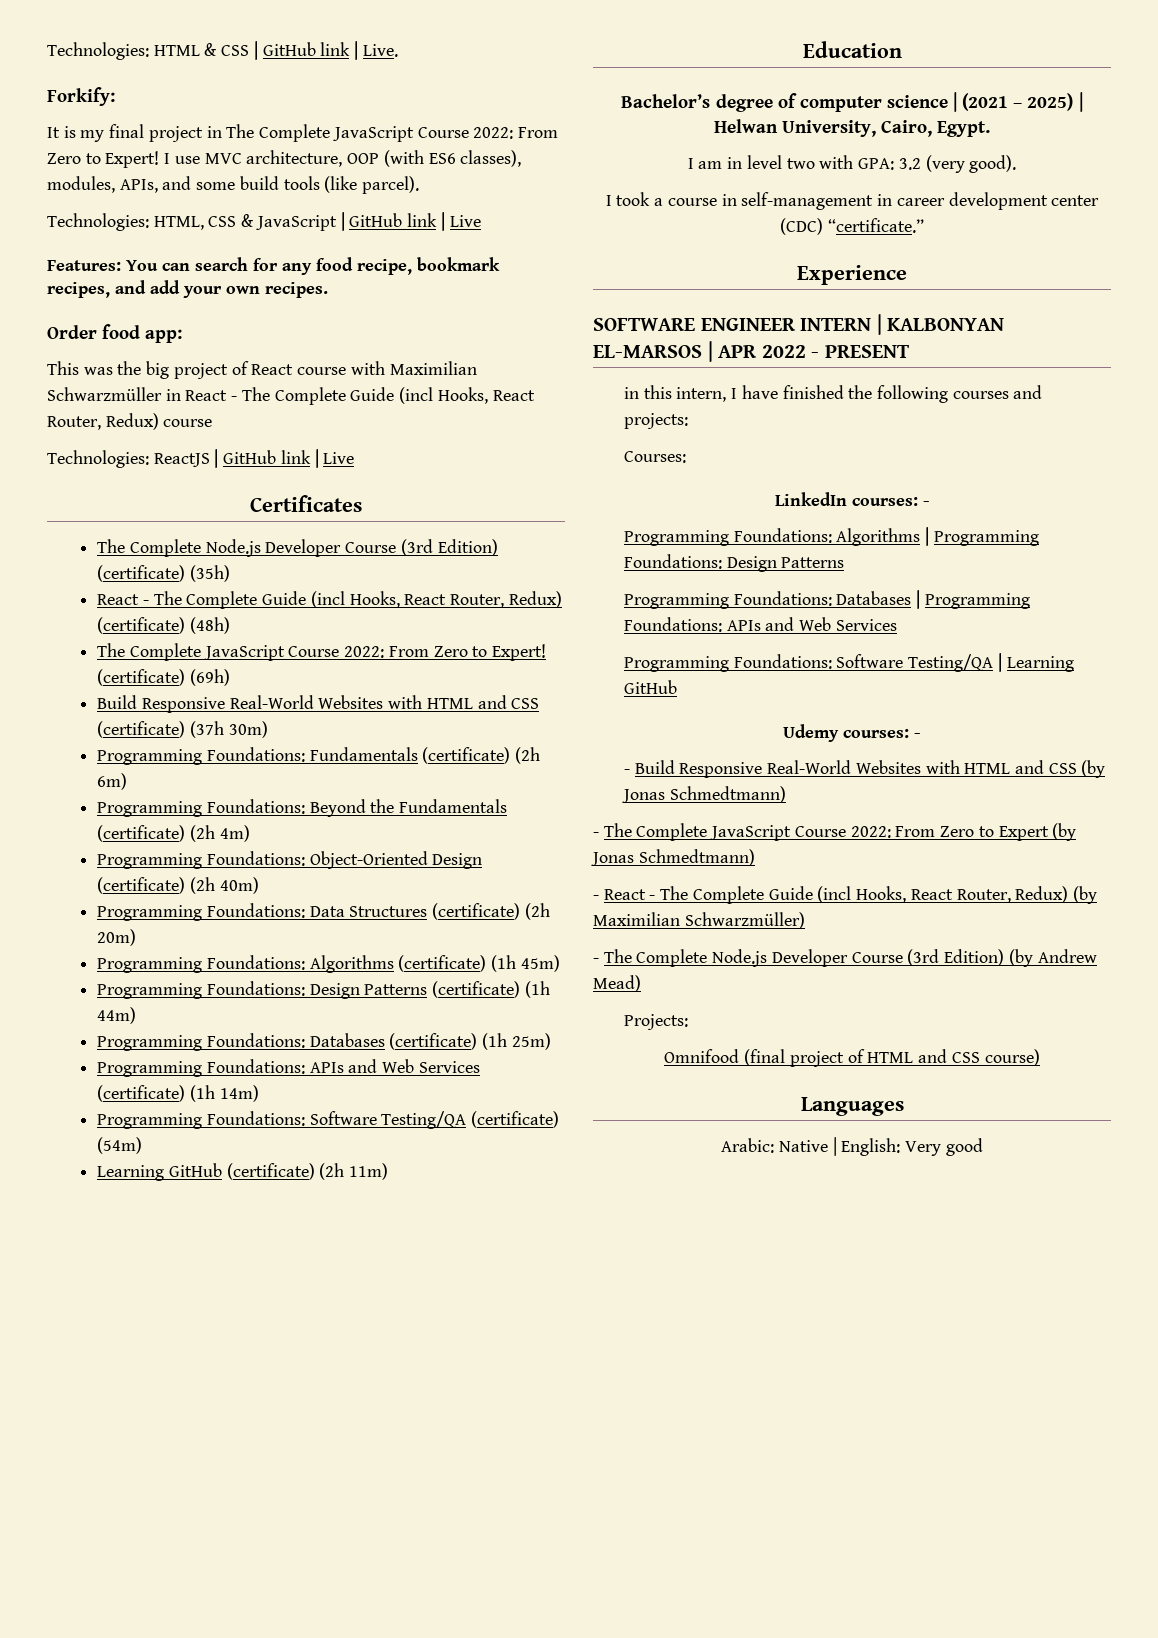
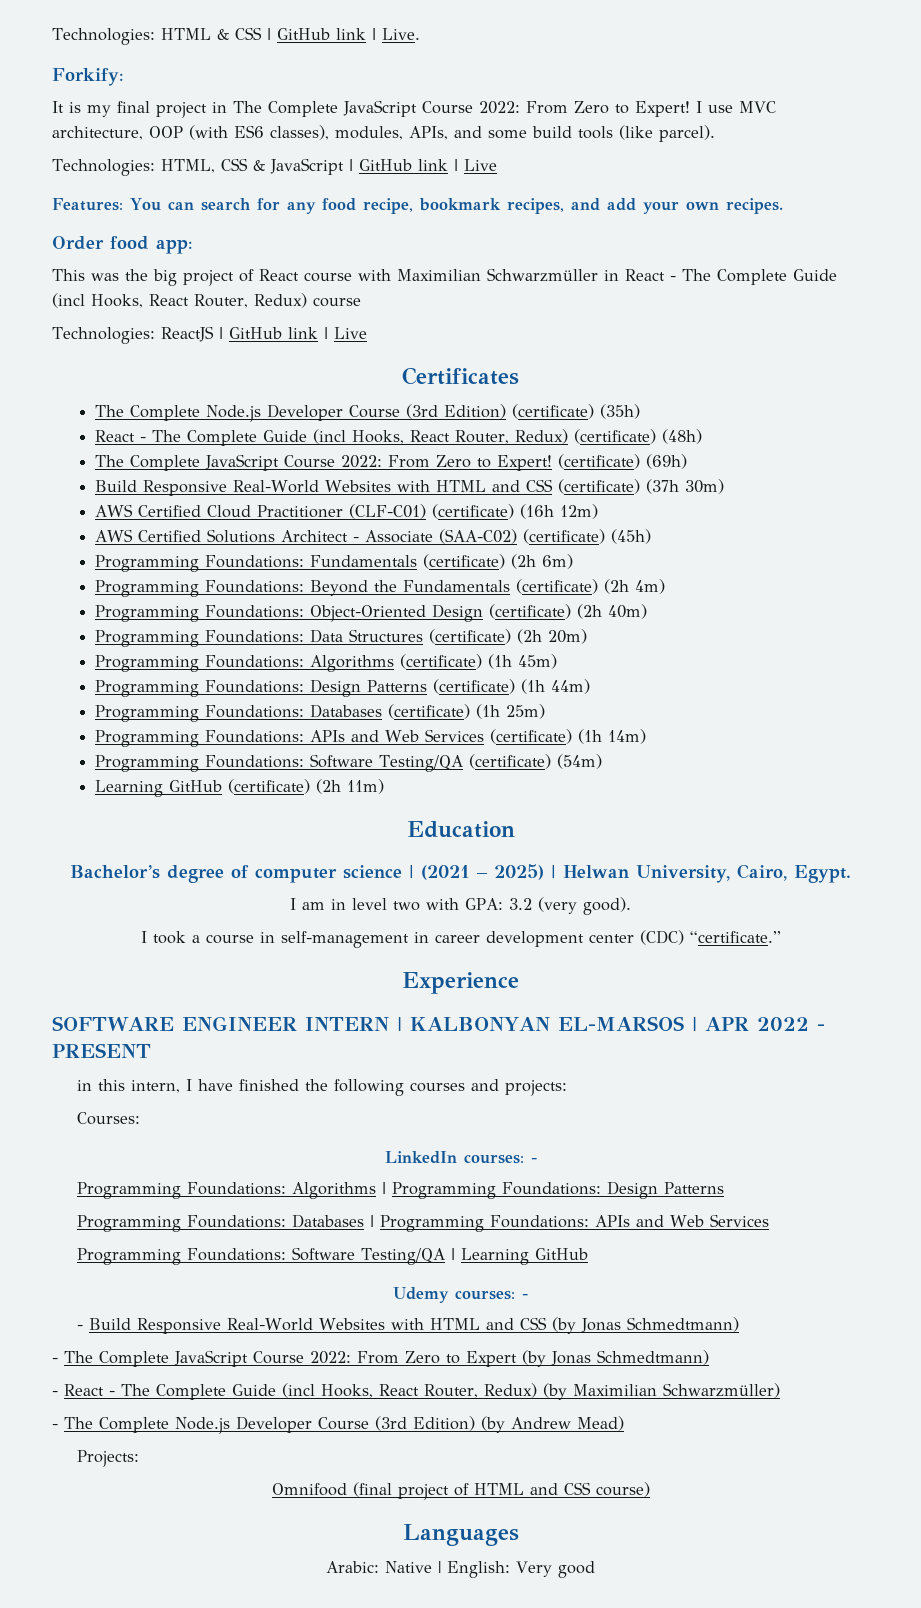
+ AWS Certified Cloud Practitioner (CLF-C01) (certificate) (16h 12m)
+ AWS Certified Solutions Architect - Associate (SAA-C02) (certificate) (45h)

